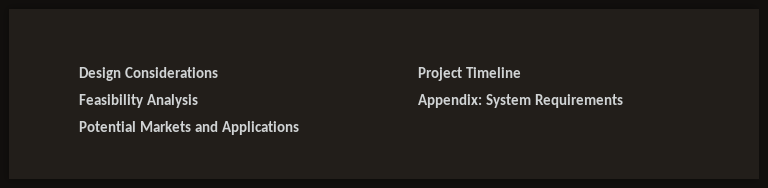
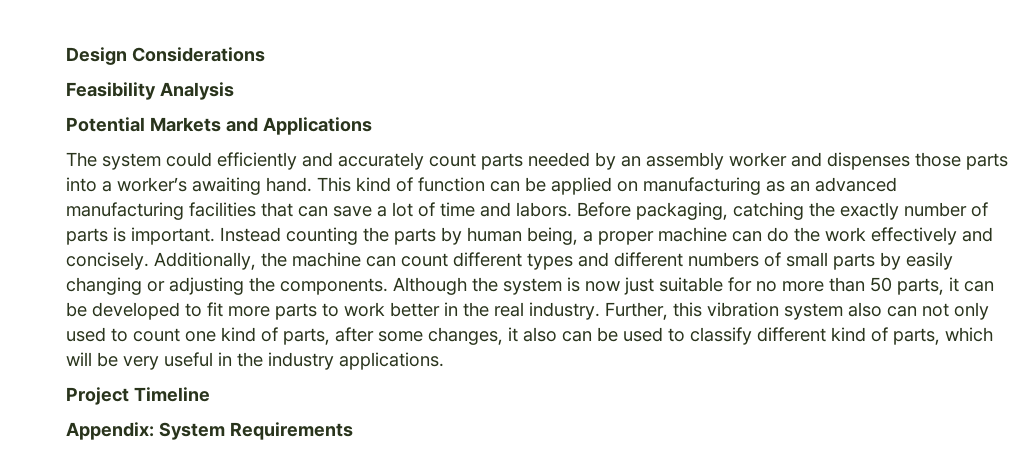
+ The system could efficiently and accurately count parts needed by an assembly worker and dispenses those parts into a worker’s awaiting hand. This kind of function can be applied on manufacturing as an advanced manufacturing facilities that can save a lot of time and labors. Before packaging, catching the exactly number of parts is important. Instead counting the parts by human being, a proper machine can do the work effectively and concisely. Additionally, the machine can count different types and different numbers of small parts by easily changing or adjusting the components. Although the system is now just suitable for no more than 50 parts, it can be developed to fit more parts to work better in the real industry. Further, this vibration system also can not only used to count one kind of parts, after some changes, it also can be used to classify different kind of parts, which will be very useful in the industry applications.

